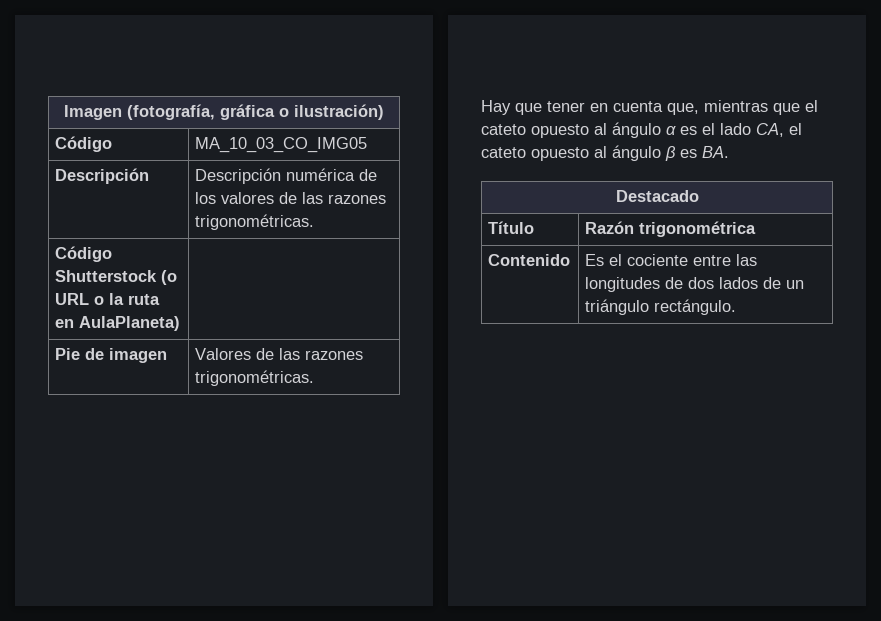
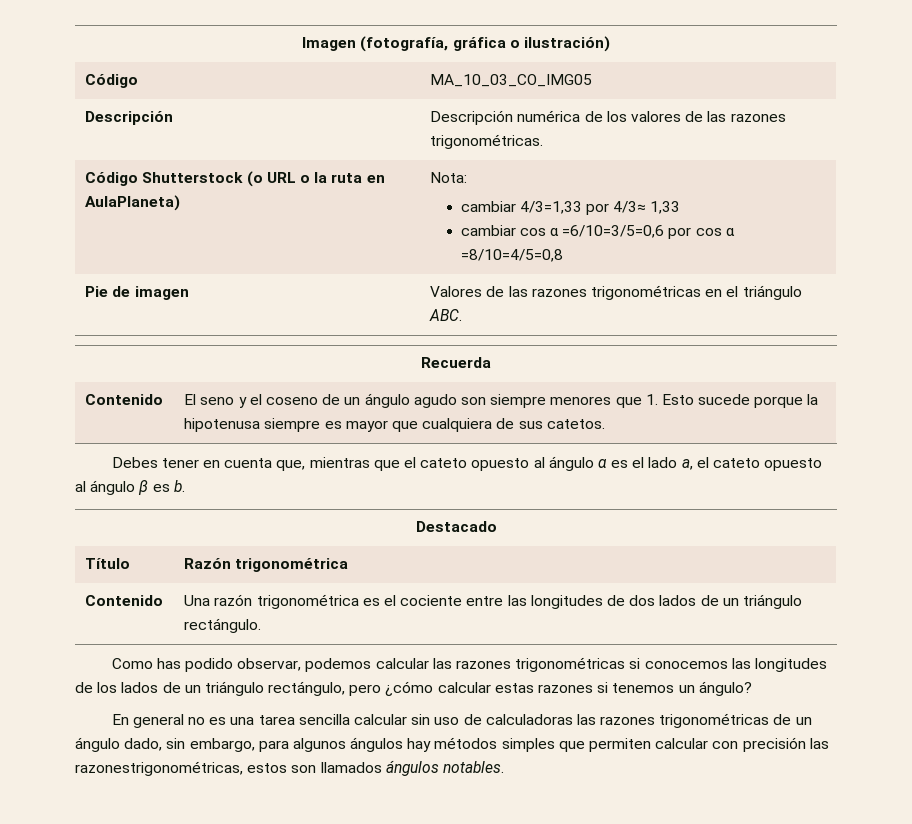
- Código Shutterstock (o URL o la ruta en AulaPlaneta) |
+ Código Shutterstock (o URL o la ruta en AulaPlaneta) | Nota:
+ cambiar 4/3=1,33 por 4/3≈ 1,33
+ cambiar cos α =6/10=3/5=0,6 por cos α =8/10=4/5=0,8
- Pie de imagen | Valores de las razones trigonométricas.
- Hay que tener en cuenta que, mientras que el cateto opuesto al ángulo α es el lado CA, el cateto opuesto al ángulo β es BA.
+ Pie de imagen | Valores de las razones trigonométricas en el triángulo ABC.
+ Recuerda
+ Contenido | El seno y el coseno de un ángulo agudo son siempre menores que 1. Esto sucede porque la hipotenusa siempre es mayor que cualquiera de sus catetos.
+ Debes tener en cuenta que, mientras que el cateto opuesto al ángulo α es el lado a, el cateto opuesto al ángulo β es b.
- Contenido | Es el cociente entre las longitudes de dos lados de un triángulo rectángulo.
+ Contenido | Una razón trigonométrica es el cociente entre las longitudes de dos lados de un triángulo rectángulo.
+ Como has podido observar, podemos calcular las razones trigonométricas si conocemos las longitudes de los lados de un triángulo rectángulo, pero ¿cómo calcular estas razones si tenemos un ángulo?
+ En general no es una tarea sencilla calcular sin uso de calculadoras las razones trigonométricas de un ángulo dado, sin embargo, para algunos ángulos hay métodos simples que permiten calcular con precisión las razonestrigonométricas, estos son llamados ángulos notables.

